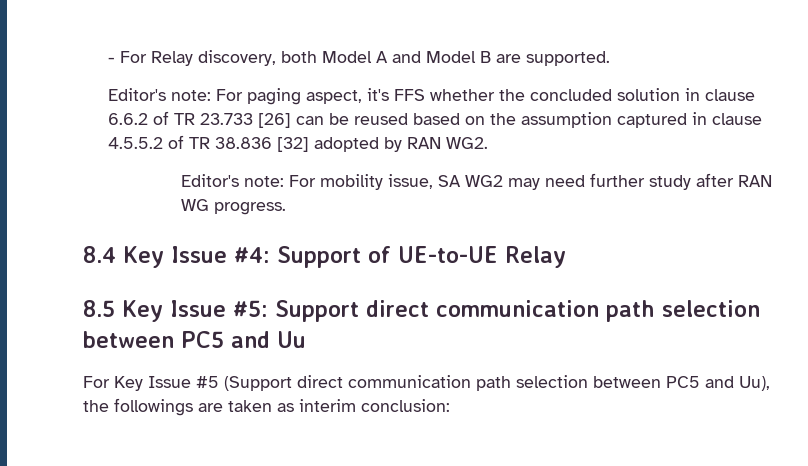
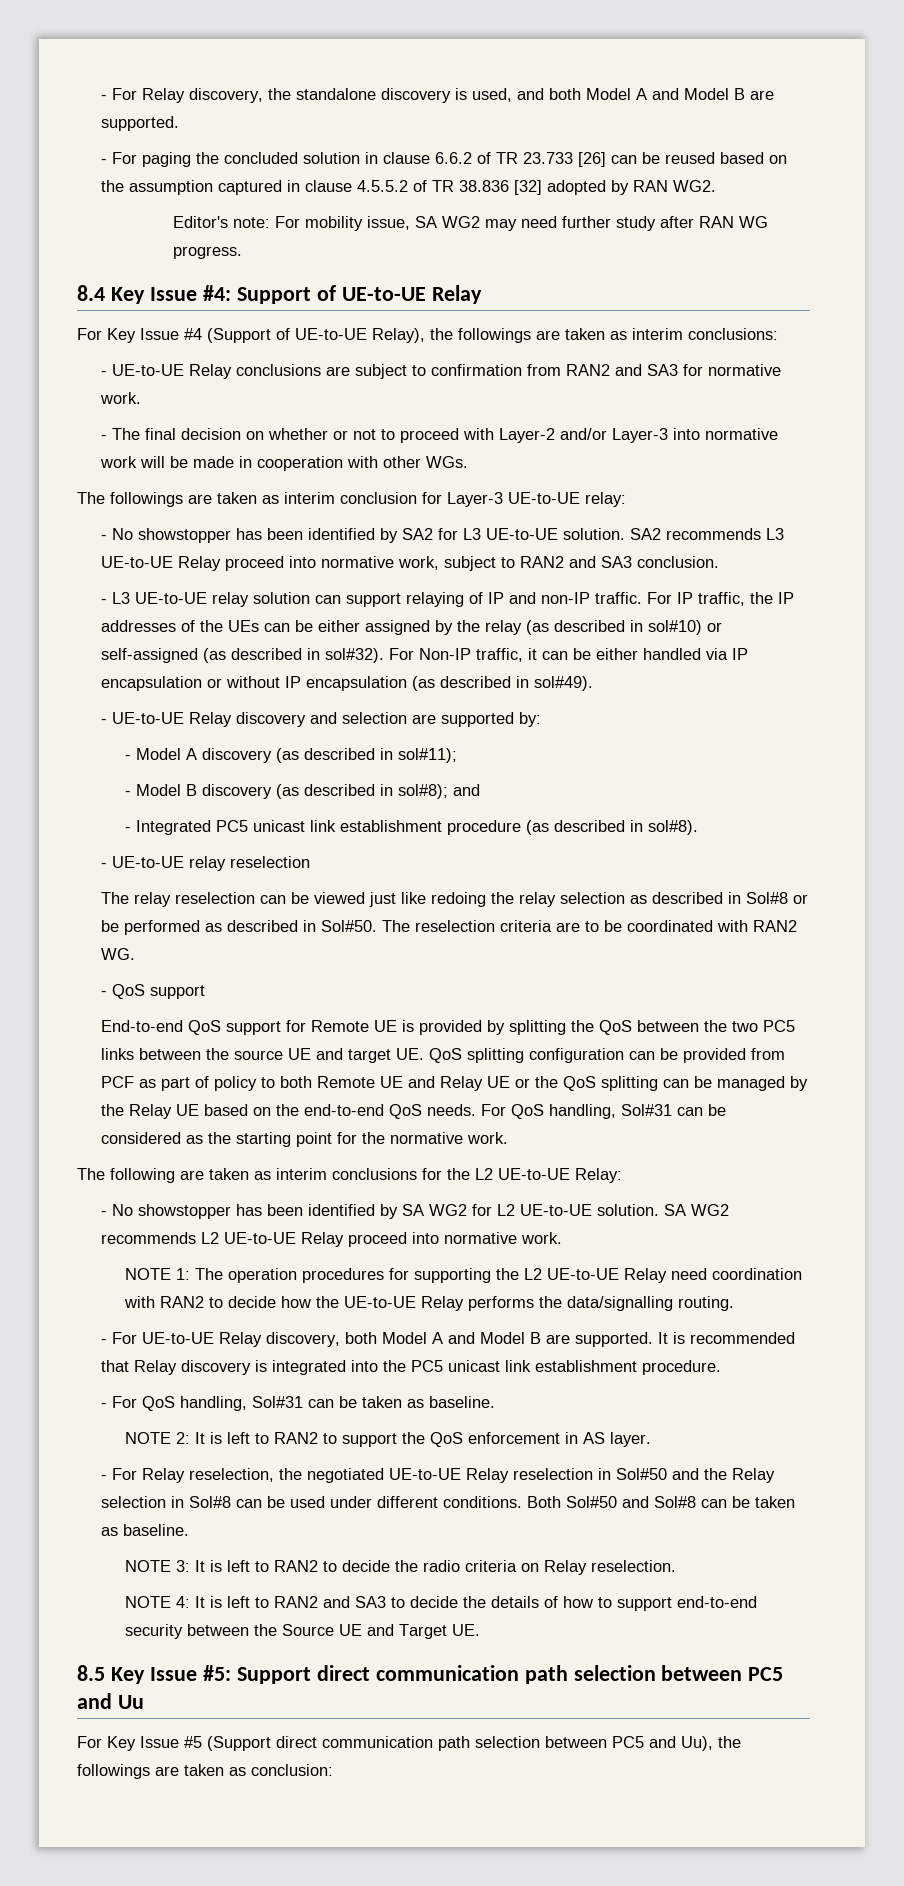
- - For Relay discovery, both Model A and Model B are supported.
+ - For Relay discovery, the standalone discovery is used, and both Model A and Model B are supported.
- Editor's note: For paging aspect, it's FFS whether the concluded solution in clause 6.6.2 of TR 23.733 [26] can be reused based on the assumption captured in clause 4.5.5.2 of TR 38.836 [32] adopted by RAN WG2.
+ - For paging the concluded solution in clause 6.6.2 of TR 23.733 [26] can be reused based on the assumption captured in clause 4.5.5.2 of TR 38.836 [32] adopted by RAN WG2.
+ For Key Issue #4 (Support of UE-to-UE Relay), the followings are taken as interim conclusions:
+ - UE-to-UE Relay conclusions are subject to confirmation from RAN2 and SA3 for normative work.
+ - The final decision on whether or not to proceed with Layer-2 and/or Layer-3 into normative work will be made in cooperation with other WGs.
+ The followings are taken as interim conclusion for Layer-3 UE-to-UE relay:
+ - No showstopper has been identified by SA2 for L3 UE-to-UE solution. SA2 recommends L3 UE-to-UE Relay proceed into normative work, subject to RAN2 and SA3 conclusion.
+ - L3 UE-to-UE relay solution can support relaying of IP and non-IP traffic. For IP traffic, the IP addresses of the UEs can be either assigned by the relay (as described in sol#10) or self-assigned (as described in sol#32). For Non-IP traffic, it can be either handled via IP encapsulation or without IP encapsulation (as described in sol#49).
+ - UE-to-UE Relay discovery and selection are supported by:
+ - Model A discovery (as described in sol#11);
+ - Model B discovery (as described in sol#8); and
+ - Integrated PC5 unicast link establishment procedure (as described in sol#8).
+ - UE-to-UE relay reselection
+ The relay reselection can be viewed just like redoing the relay selection as described in Sol#8 or be performed as described in Sol#50. The reselection criteria are to be coordinated with RAN2 WG.
+ - QoS support
+ End-to-end QoS support for Remote UE is provided by splitting the QoS between the two PC5 links between the source UE and target UE. QoS splitting configuration can be provided from PCF as part of policy to both Remote UE and Relay UE or the QoS splitting can be managed by the Relay UE based on the end-to-end QoS needs. For QoS handling, Sol#31 can be considered as the starting point for the normative work.
+ The following are taken as interim conclusions for the L2 UE-to-UE Relay:
+ - No showstopper has been identified by SA WG2 for L2 UE-to-UE solution. SA WG2 recommends L2 UE-to-UE Relay proceed into normative work.
+ NOTE 1: The operation procedures for supporting the L2 UE-to-UE Relay need coordination with RAN2 to decide how the UE-to-UE Relay performs the data/signalling routing.
+ - For UE-to-UE Relay discovery, both Model A and Model B are supported. It is recommended that Relay discovery is integrated into the PC5 unicast link establishment procedure.
+ - For QoS handling, Sol#31 can be taken as baseline.
+ NOTE 2: It is left to RAN2 to support the QoS enforcement in AS layer.
+ - For Relay reselection, the negotiated UE-to-UE Relay reselection in Sol#50 and the Relay selection in Sol#8 can be used under different conditions. Both Sol#50 and Sol#8 can be taken as baseline.
+ NOTE 3: It is left to RAN2 to decide the radio criteria on Relay reselection.
+ NOTE 4: It is left to RAN2 and SA3 to decide the details of how to support end-to-end security between the Source UE and Target UE.
- For Key Issue #5 (Support direct communication path selection between PC5 and Uu), the followings are taken as interim conclusion:
+ For Key Issue #5 (Support direct communication path selection between PC5 and Uu), the followings are taken as conclusion:

